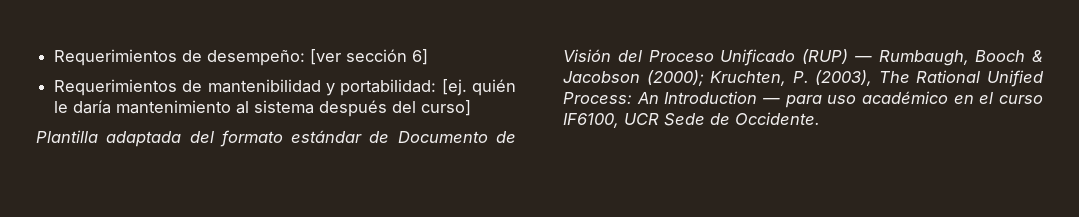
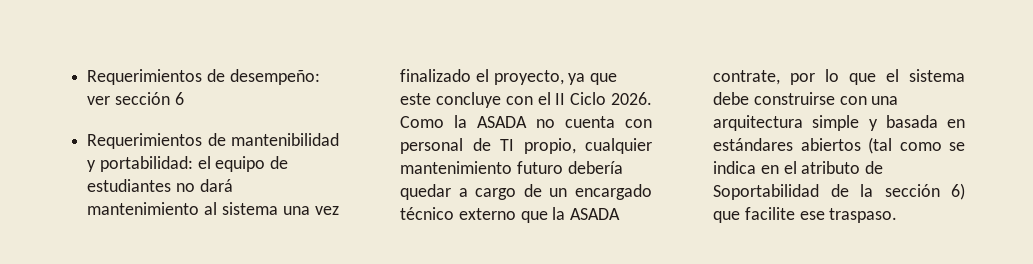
- Requerimientos de desempeño: [ver sección 6]
+ Requerimientos de desempeño: ver sección 6
- Requerimientos de mantenibilidad y portabilidad: [ej. quién le daría mantenimiento al sistema después del curso]
- Plantilla adaptada del formato estándar de Documento de Visión del Proceso Unificado (RUP) — Rumbaugh, Booch & Jacobson (2000); Kruchten, P. (2003), The Rational Unified Process: An Introduction — para uso académico en el curso IF6100, UCR Sede de Occidente.
+ Requerimientos de mantenibilidad y portabilidad: el equipo de estudiantes no dará mantenimiento al sistema una vez finalizado el proyecto, ya que este concluye con el II Ciclo 2026. Como la ASADA no cuenta con personal de TI propio, cualquier mantenimiento futuro debería quedar a cargo de un encargado técnico externo que la ASADA contrate, por lo que el sistema debe construirse con una arquitectura simple y basada en estándares abiertos (tal como se indica en el atributo de Soportabilidad de la sección 6) que facilite ese traspaso.

